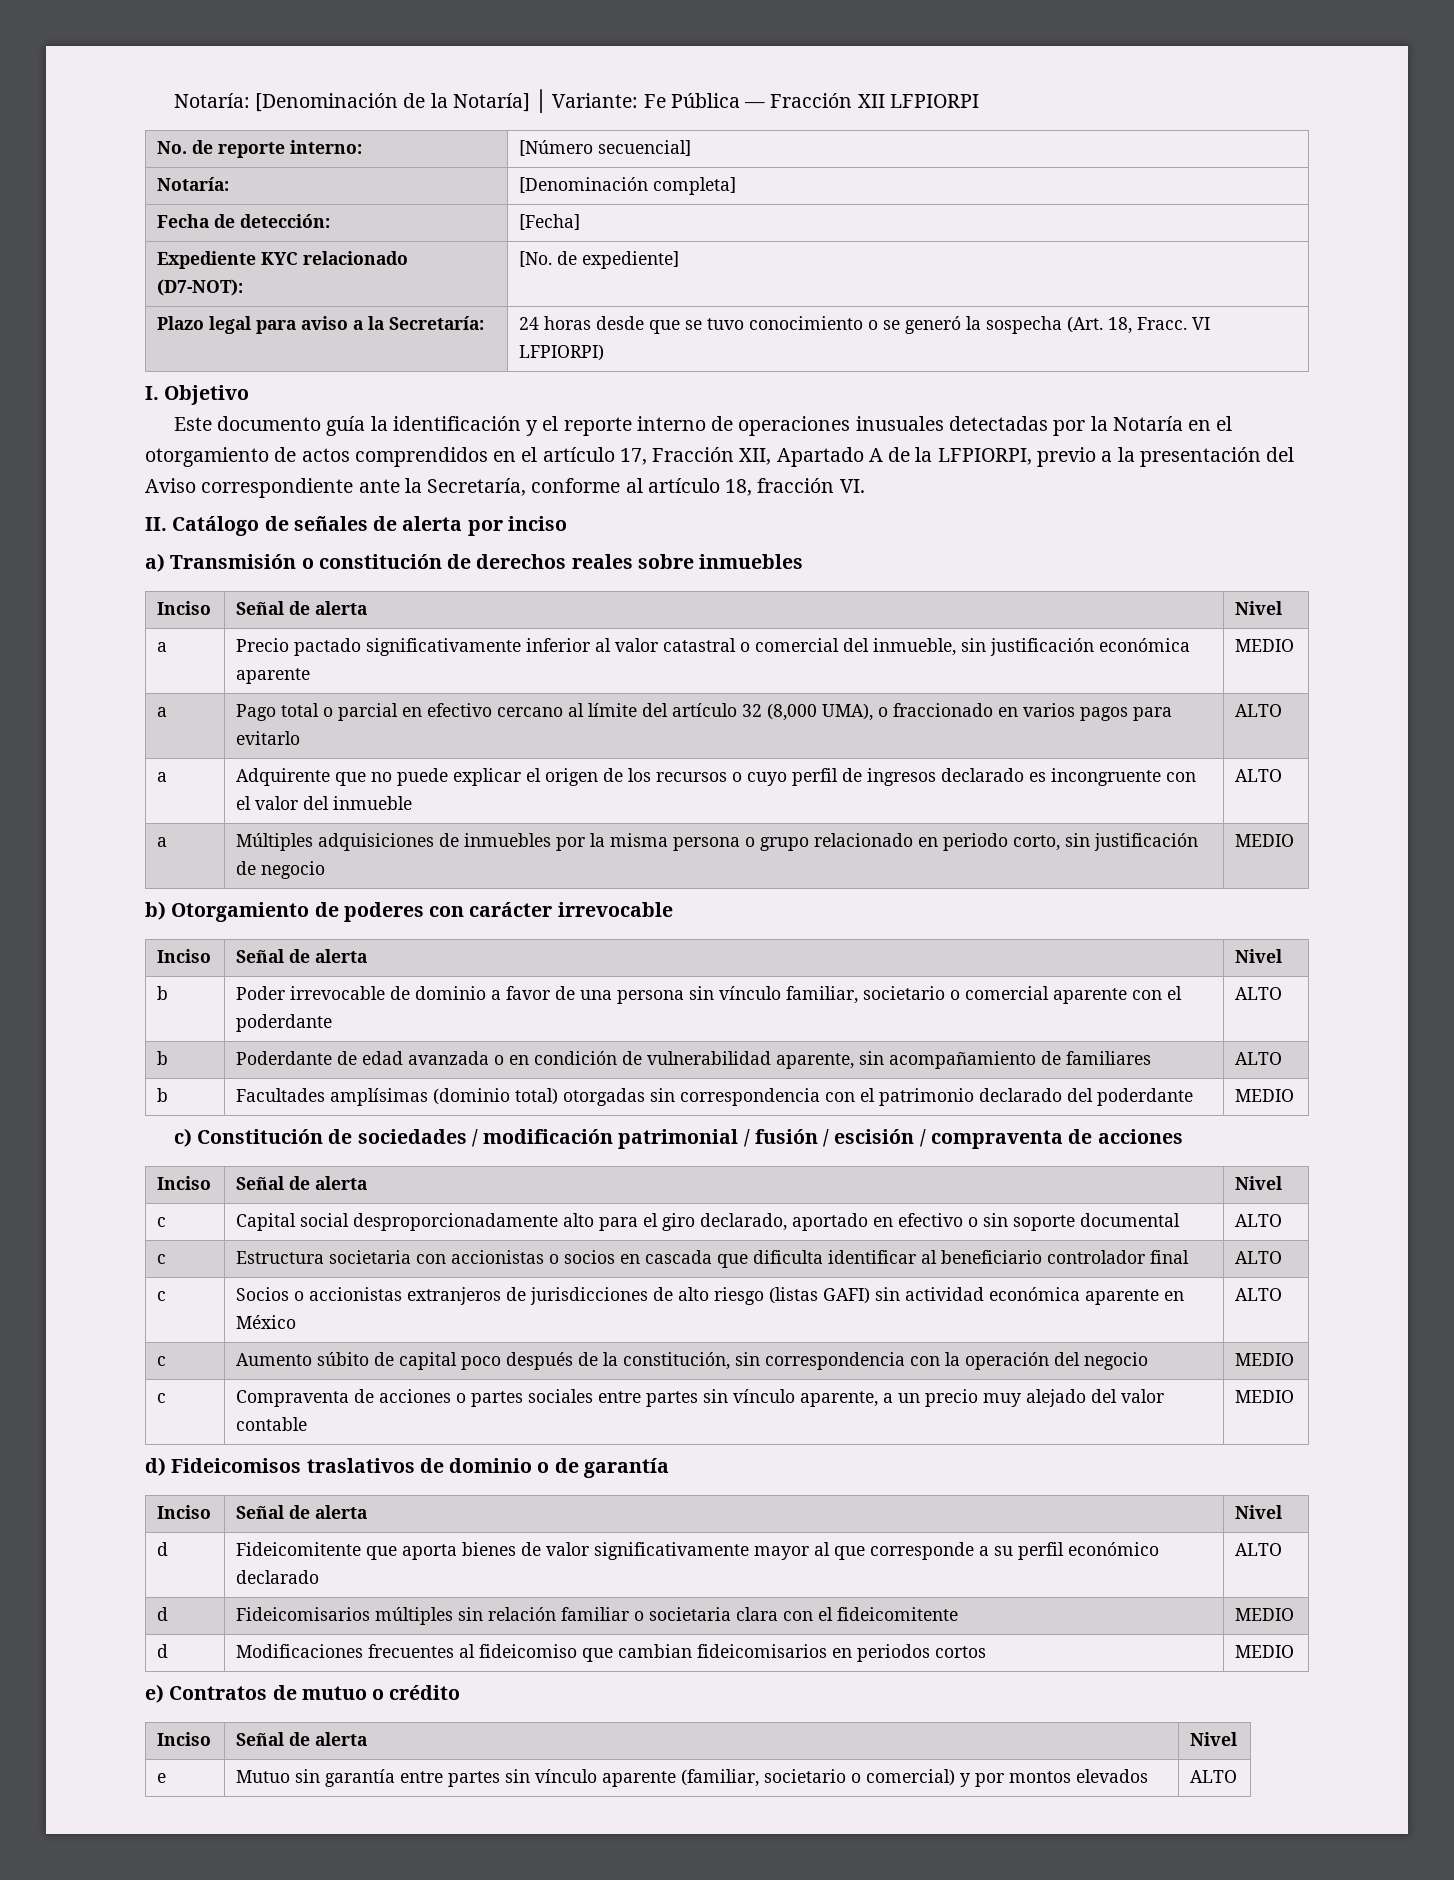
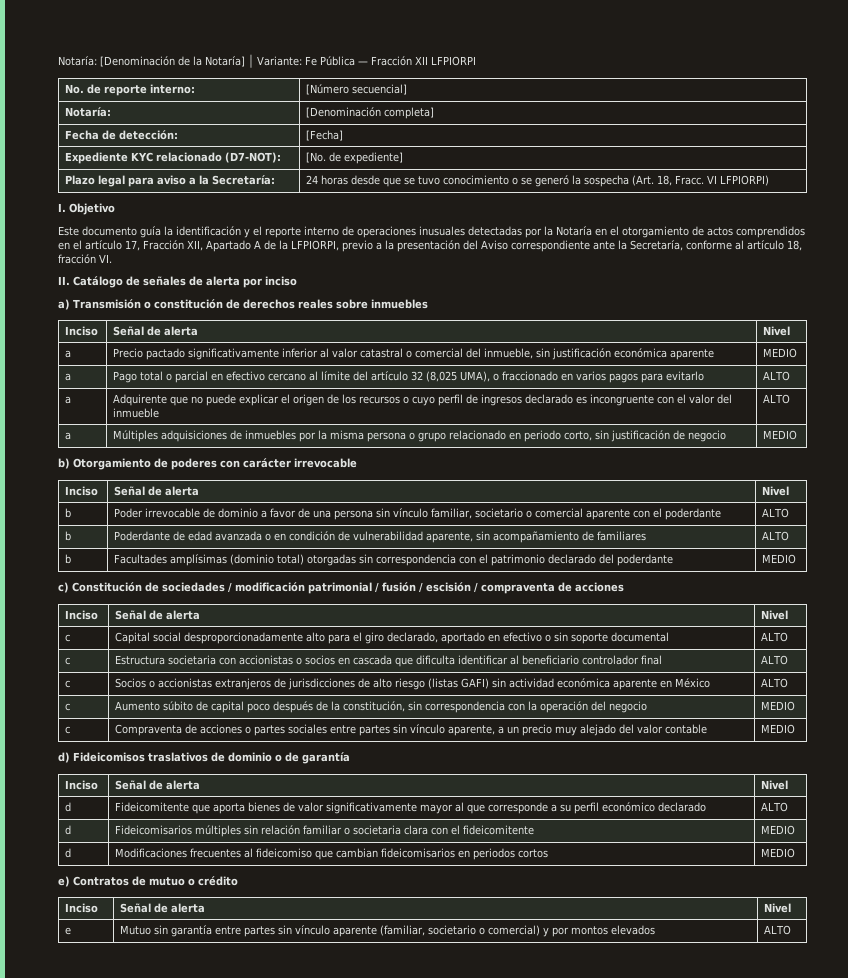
- a | Pago total o parcial en efectivo cercano al límite del artículo 32 (8,000 UMA), o fraccionado en varios pagos para evitarlo | ALTO
+ a | Pago total o parcial en efectivo cercano al límite del artículo 32 (8,025 UMA), o fraccionado en varios pagos para evitarlo | ALTO

